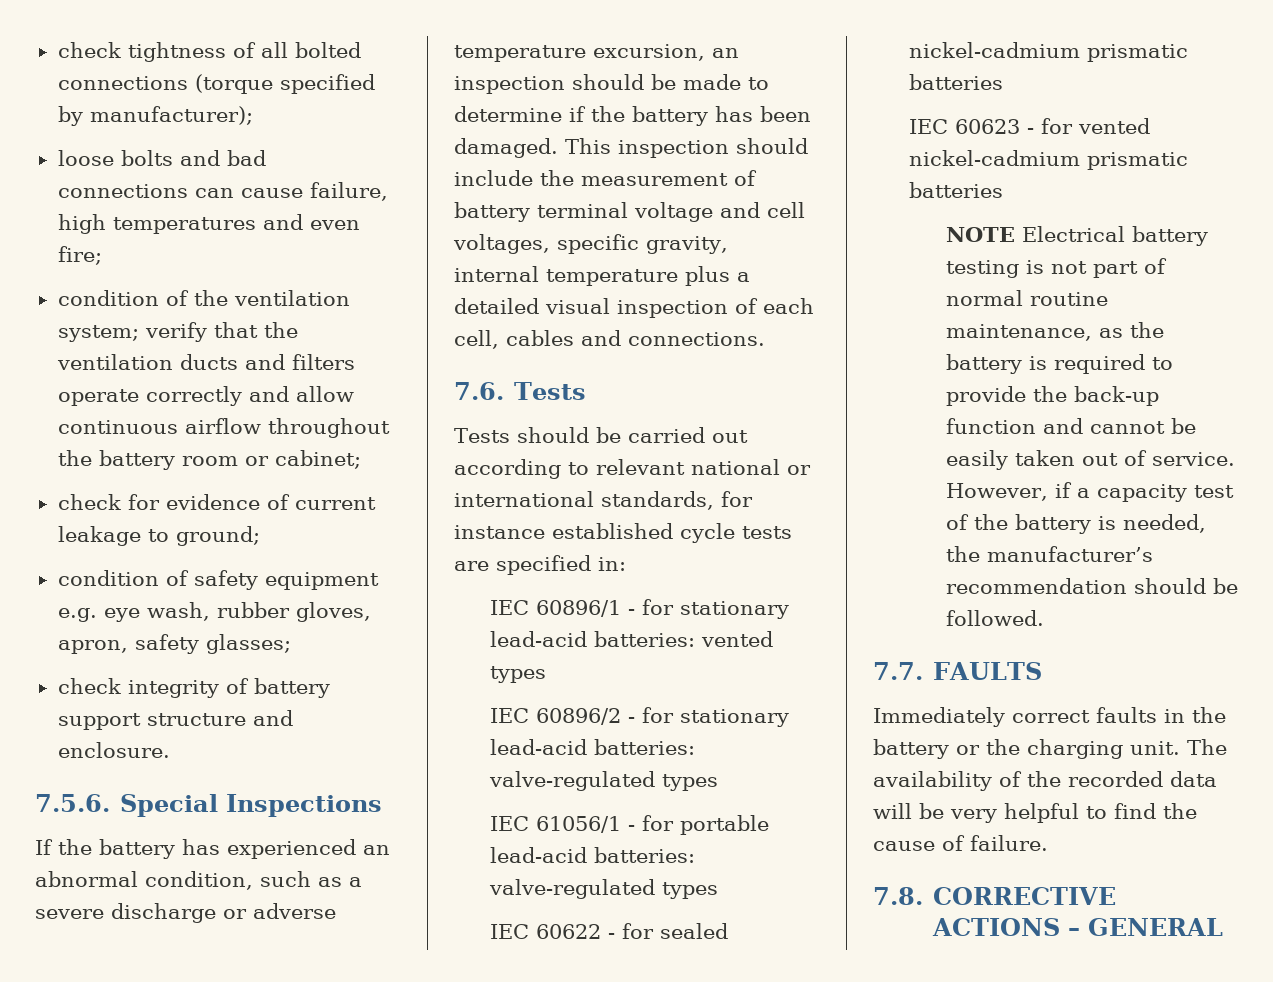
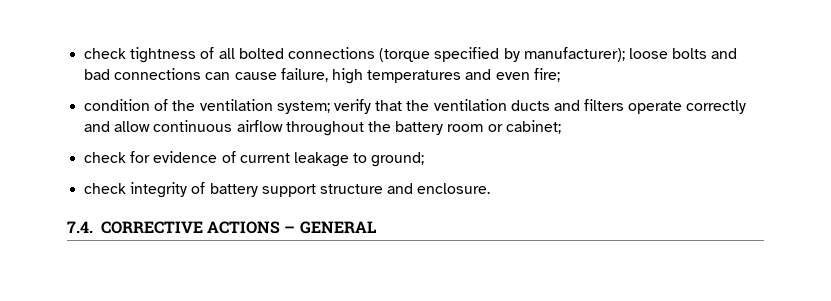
- check tightness of all bolted connections (torque specified by manufacturer);
- loose bolts and bad connections can cause failure, high temperatures and even fire;
+ check tightness of all bolted connections (torque specified by manufacturer); loose bolts and bad connections can cause failure, high temperatures and even fire;
- condition of safety equipment e.g. eye wash, rubber gloves, apron, safety glasses;
- 7.5.6. Special Inspections
- If the battery has experienced an abnormal condition, such as a severe discharge or adverse temperature excursion, an inspection should be made to determine if the battery has been damaged. This inspection should include the measurement of battery terminal voltage and cell voltages, specific gravity, internal temperature plus a detailed visual inspection of each cell, cables and connections.
- 7.6. Tests
- Tests should be carried out according to relevant national or international standards, for instance established cycle tests are specified in:
- IEC 60896/1 - for stationary lead-acid batteries: vented types
- IEC 60896/2 - for stationary lead-acid batteries: valve-regulated types
- IEC 61056/1 - for portable lead-acid batteries: valve-regulated types
- IEC 60622 - for sealed nickel-cadmium prismatic batteries
- IEC 60623 - for vented nickel-cadmium prismatic batteries
- NOTE Electrical battery testing is not part of normal routine maintenance, as the battery is required to provide the back-up function and cannot be easily taken out of service. However, if a capacity test of the battery is needed, the manufacturer’s recommendation should be followed.
- 7.7. FAULTS
- Immediately correct faults in the battery or the charging unit. The availability of the recorded data will be very helpful to find the cause of failure.
- 7.8. CORRECTIVE ACTIONS – GENERAL
+ 7.4. CORRECTIVE ACTIONS – GENERAL

